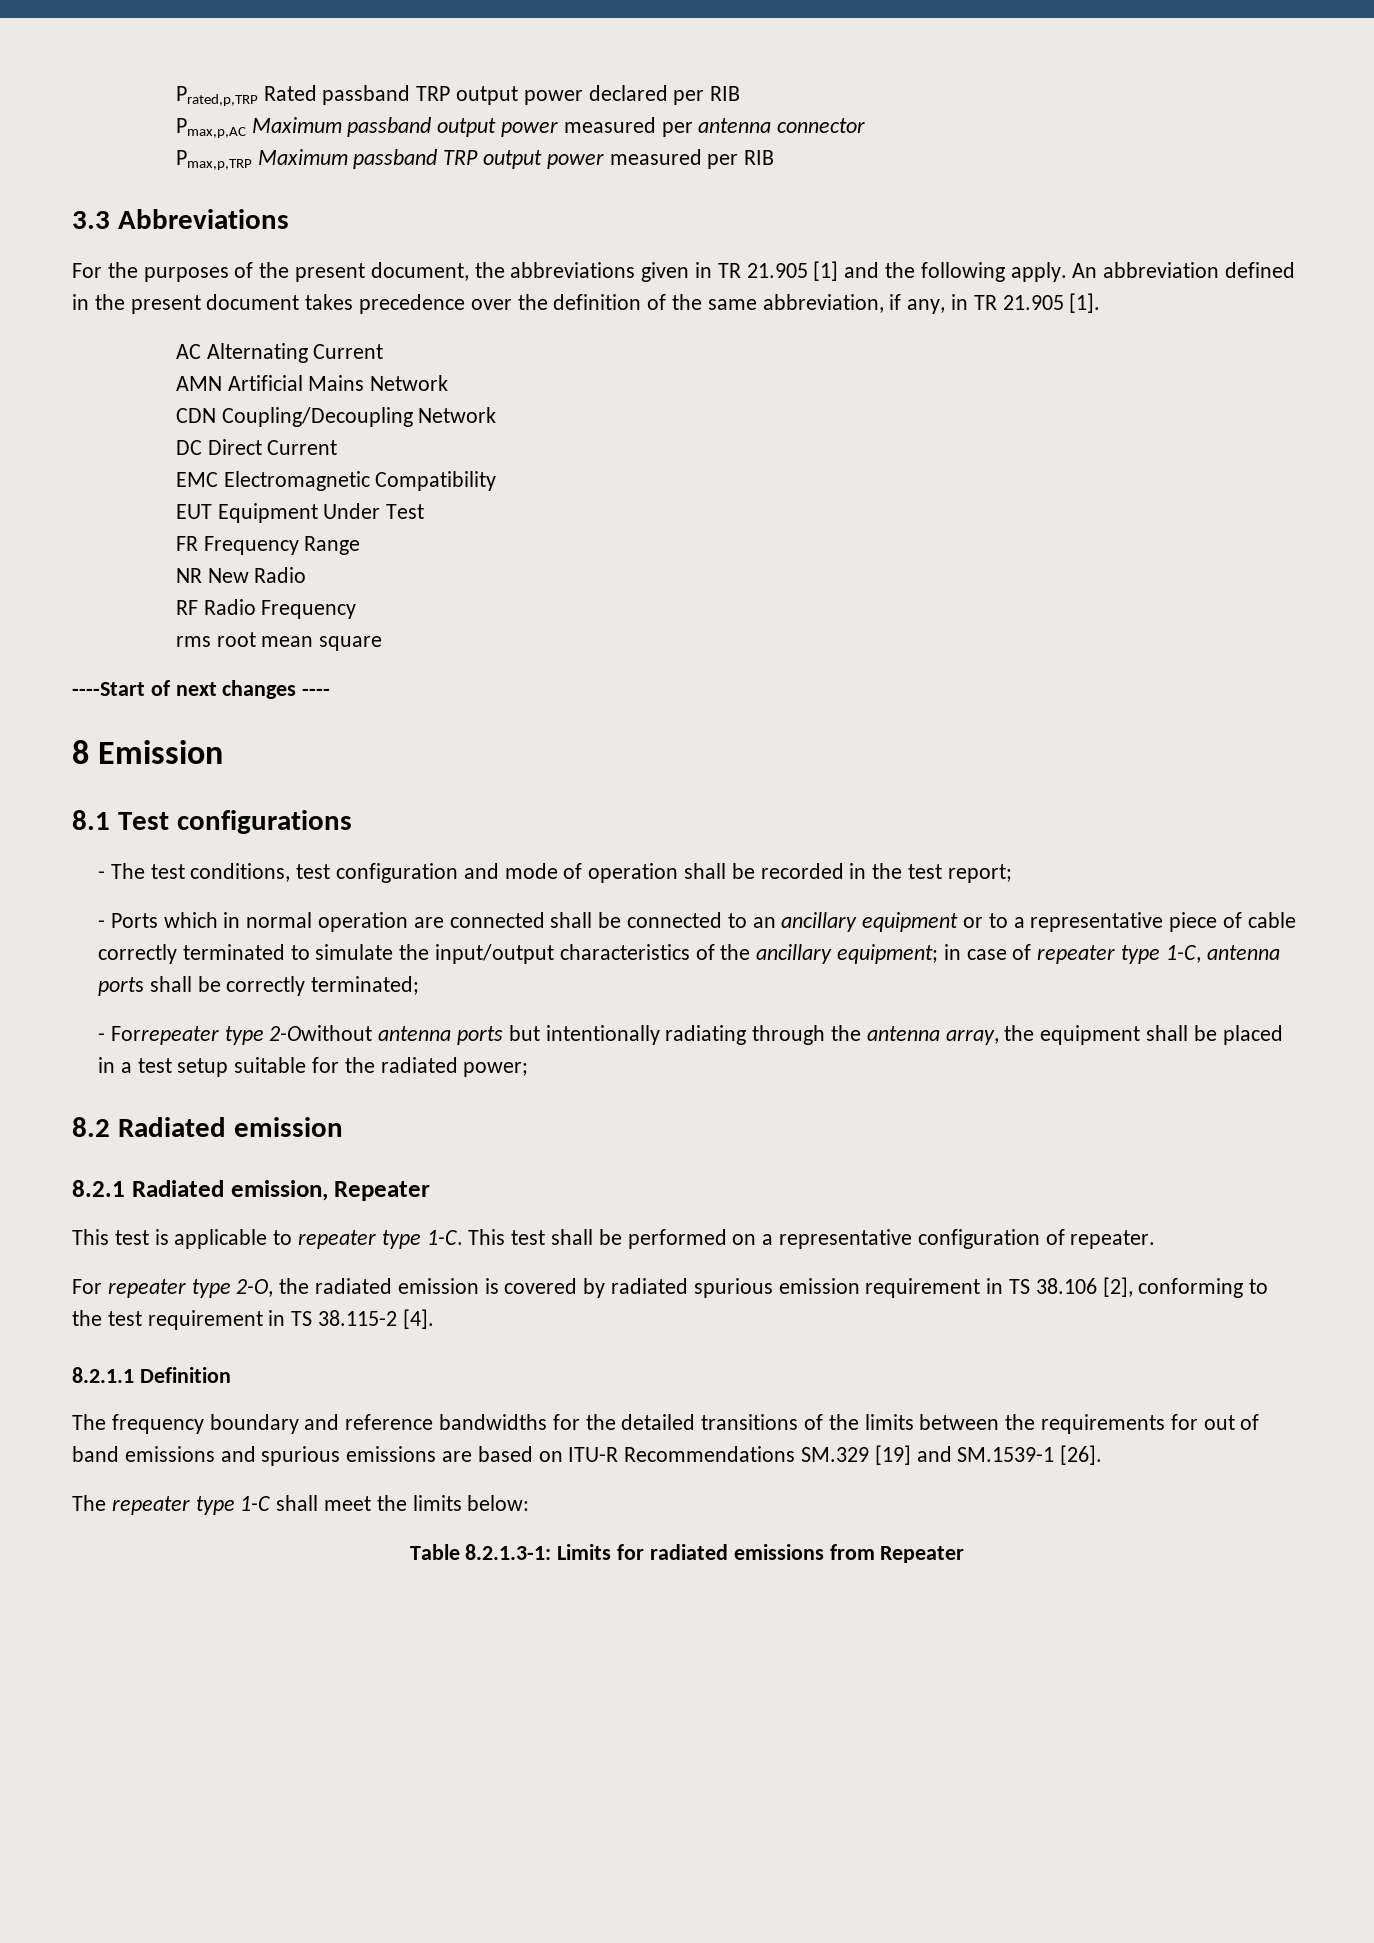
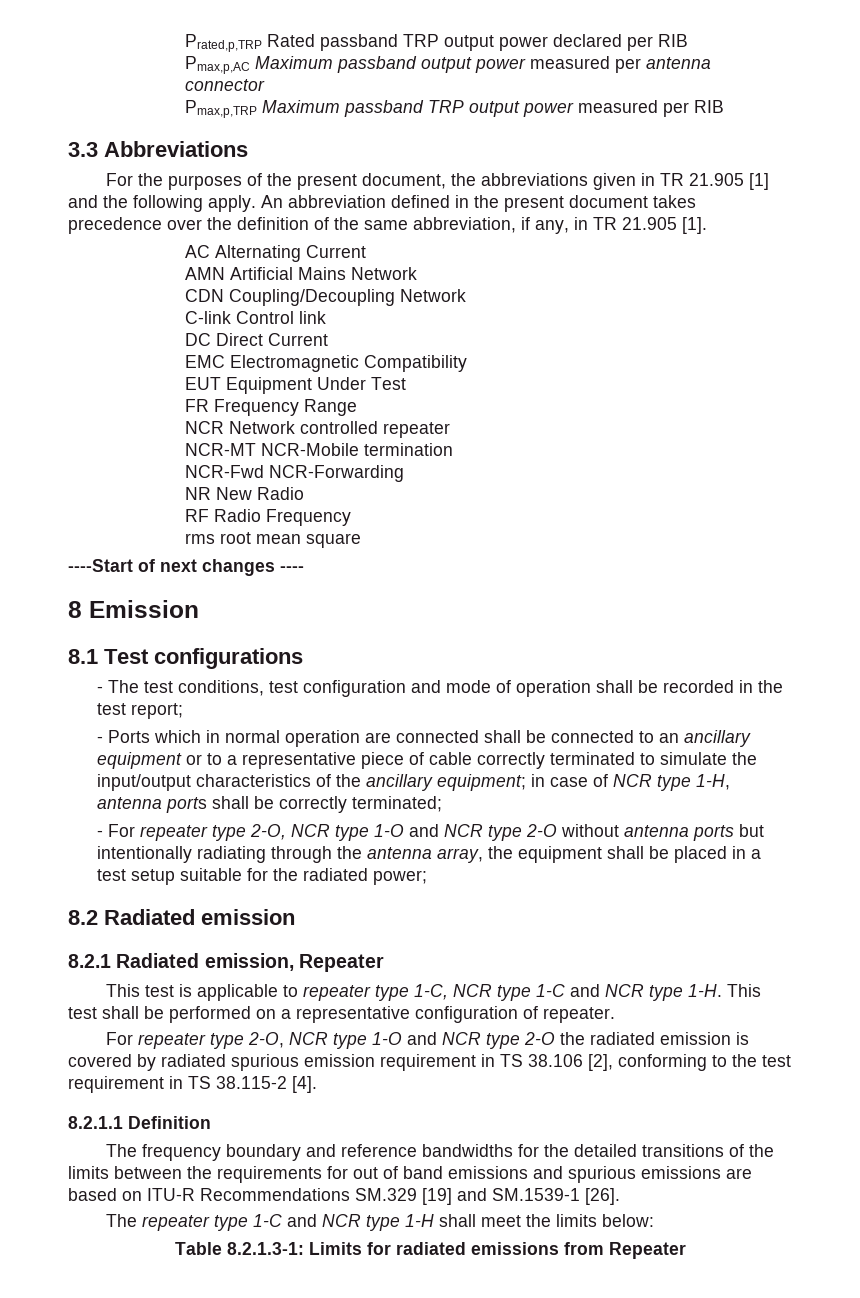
+ C-link Control link
+ NCR Network controlled repeater
+ NCR-MT NCR-Mobile termination
+ NCR-Fwd NCR-Forwarding
- - Ports which in normal operation are connected shall be connected to an ancillary equipment or to a representative piece of cable correctly terminated to simulate the input/output characteristics of the ancillary equipment; in case of repeater type 1-C, antenna ports shall be correctly terminated;
+ - Ports which in normal operation are connected shall be connected to an ancillary equipment or to a representative piece of cable correctly terminated to simulate the input/output characteristics of the ancillary equipment; in case of NCR type 1-H, antenna ports shall be correctly terminated;
- - Forrepeater type 2-Owithout antenna ports but intentionally radiating through the antenna array, the equipment shall be placed in a test setup suitable for the radiated power;
+ - For repeater type 2-O, NCR type 1-O and NCR type 2-O without antenna ports but intentionally radiating through the antenna array, the equipment shall be placed in a test setup suitable for the radiated power;
- This test is applicable to repeater type 1-C.
+ This test is applicable to repeater type 1-C, NCR type 1-C and NCR type 1-H.
- For repeater type 2-O, the radiated emission is covered by radiated spurious emission requirement in TS 38.106 [2], conforming to the test requirement in TS 38.115-2 [4].
+ For repeater type 2-O, NCR type 1-O and NCR type 2-O the radiated emission is covered by radiated spurious emission requirement in TS 38.106 [2], conforming to the test requirement in TS 38.115-2 [4].
- The repeater type 1-C shall meet the limits below:
+ The repeater type 1-C and NCR type 1-H shall meet the limits below:

